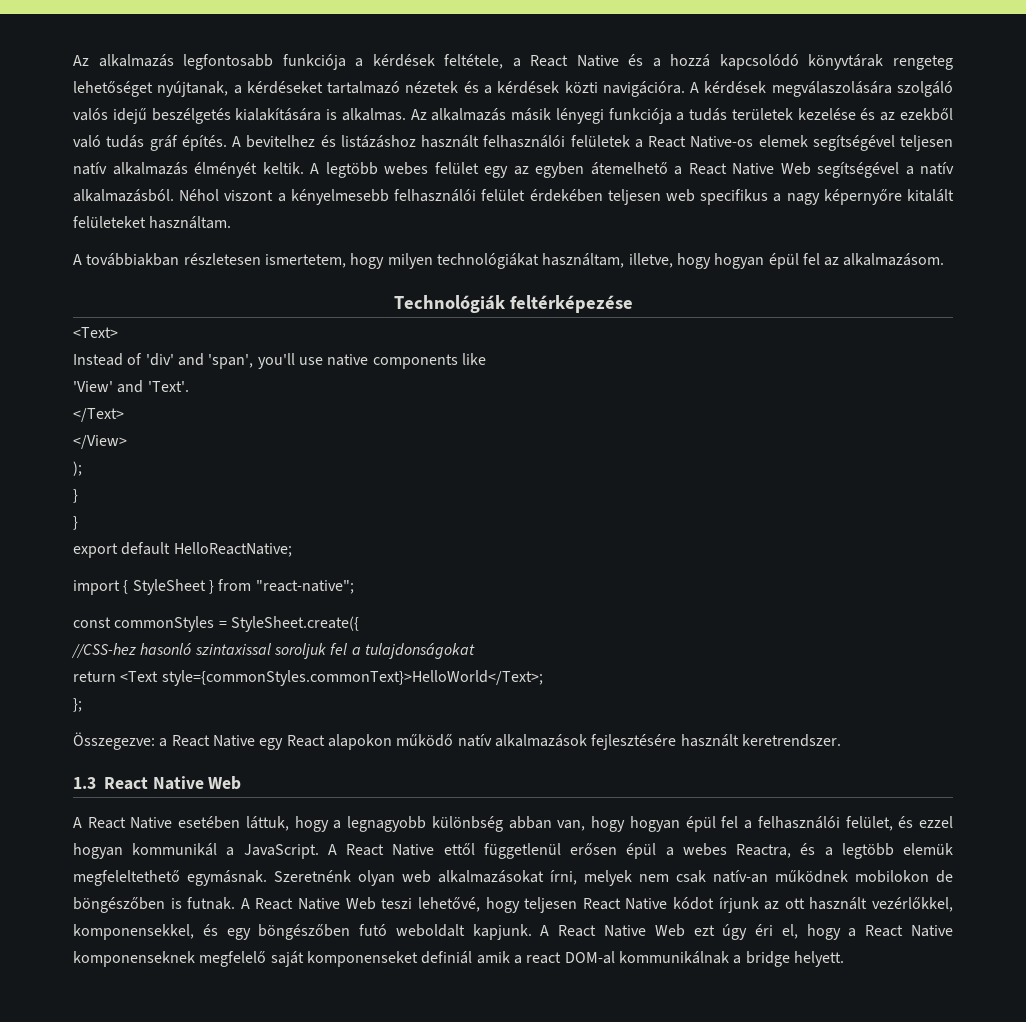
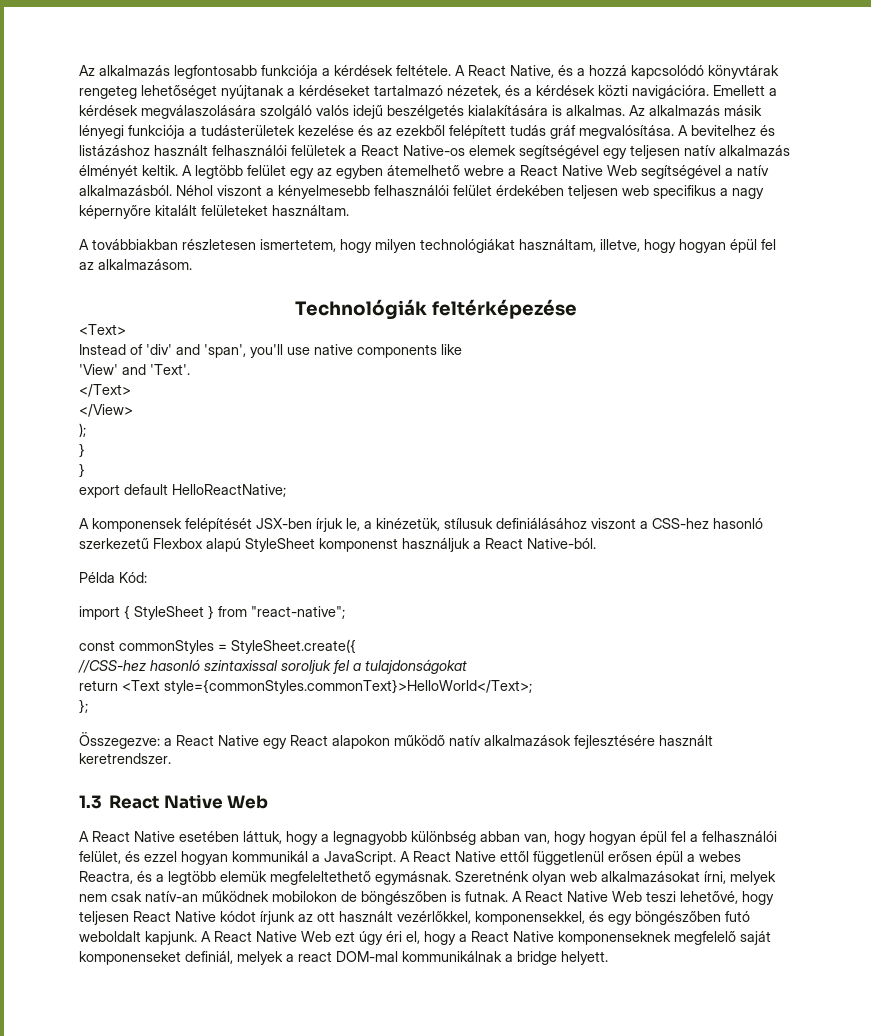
- Az alkalmazás legfontosabb funkciója a kérdések feltétele, a React Native és a hozzá kapcsolódó könyvtárak rengeteg lehetőséget nyújtanak, a kérdéseket tartalmazó nézetek és a kérdések közti navigációra.
+ Az alkalmazás legfontosabb funkciója a kérdések feltétele. A React Native, és a hozzá kapcsolódó könyvtárak rengeteg lehetőséget nyújtanak a kérdéseket tartalmazó nézetek, és a kérdések közti navigációra.
- A kérdések megválaszolására szolgáló valós idejű beszélgetés kialakítására is alkalmas.
+ Emellett a kérdések megválaszolására szolgáló valós idejű beszélgetés kialakítására is alkalmas.
- Az alkalmazás másik lényegi funkciója a tudás területek kezelése és az ezekből való tudás gráf építés.
+ Az alkalmazás másik lényegi funkciója a tudásterületek kezelése és az ezekből felépített tudás gráf megvalósítása.
- A bevitelhez és listázáshoz használt felhasználói felületek a React Native-os elemek segítségével teljesen natív alkalmazás élményét keltik.
+ A bevitelhez és listázáshoz használt felhasználói felületek a React Native-os elemek segítségével egy teljesen natív alkalmazás élményét keltik.
- A legtöbb webes felület egy az egyben átemelhető a React Native Web segítségével a natív alkalmazásból.
+ A legtöbb felület egy az egyben átemelhető webre a React Native Web segítségével a natív alkalmazásból.
+ A komponensek felépítését JSX-ben írjuk le, a kinézetük, stílusuk definiálásához viszont a CSS-hez hasonló szerkezetű Flexbox alapú StyleSheet komponenst használjuk a React Native-ból.
+ Példa Kód:
- A React Native Web ezt úgy éri el, hogy a React Native komponenseknek megfelelő saját komponenseket definiál amik a react DOM-al kommunikálnak a bridge helyett.
+ A React Native Web ezt úgy éri el, hogy a React Native komponenseknek megfelelő saját komponenseket definiál, melyek a react DOM-mal kommunikálnak a bridge helyett.

